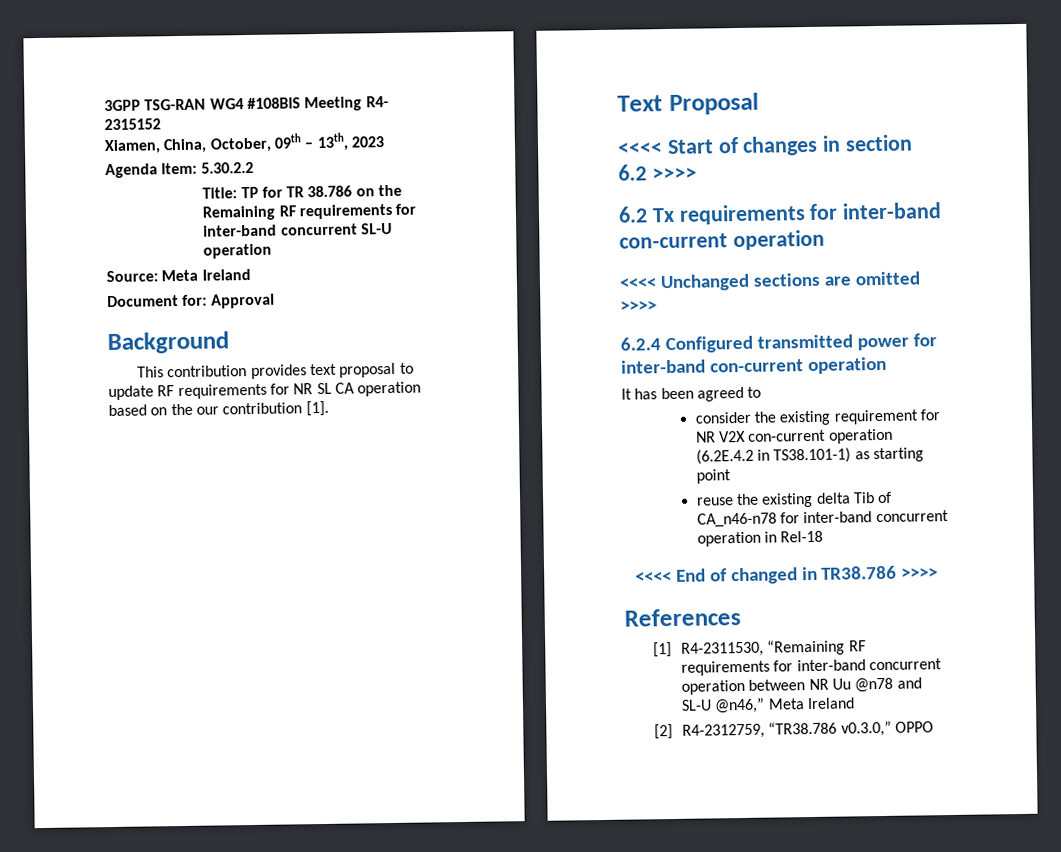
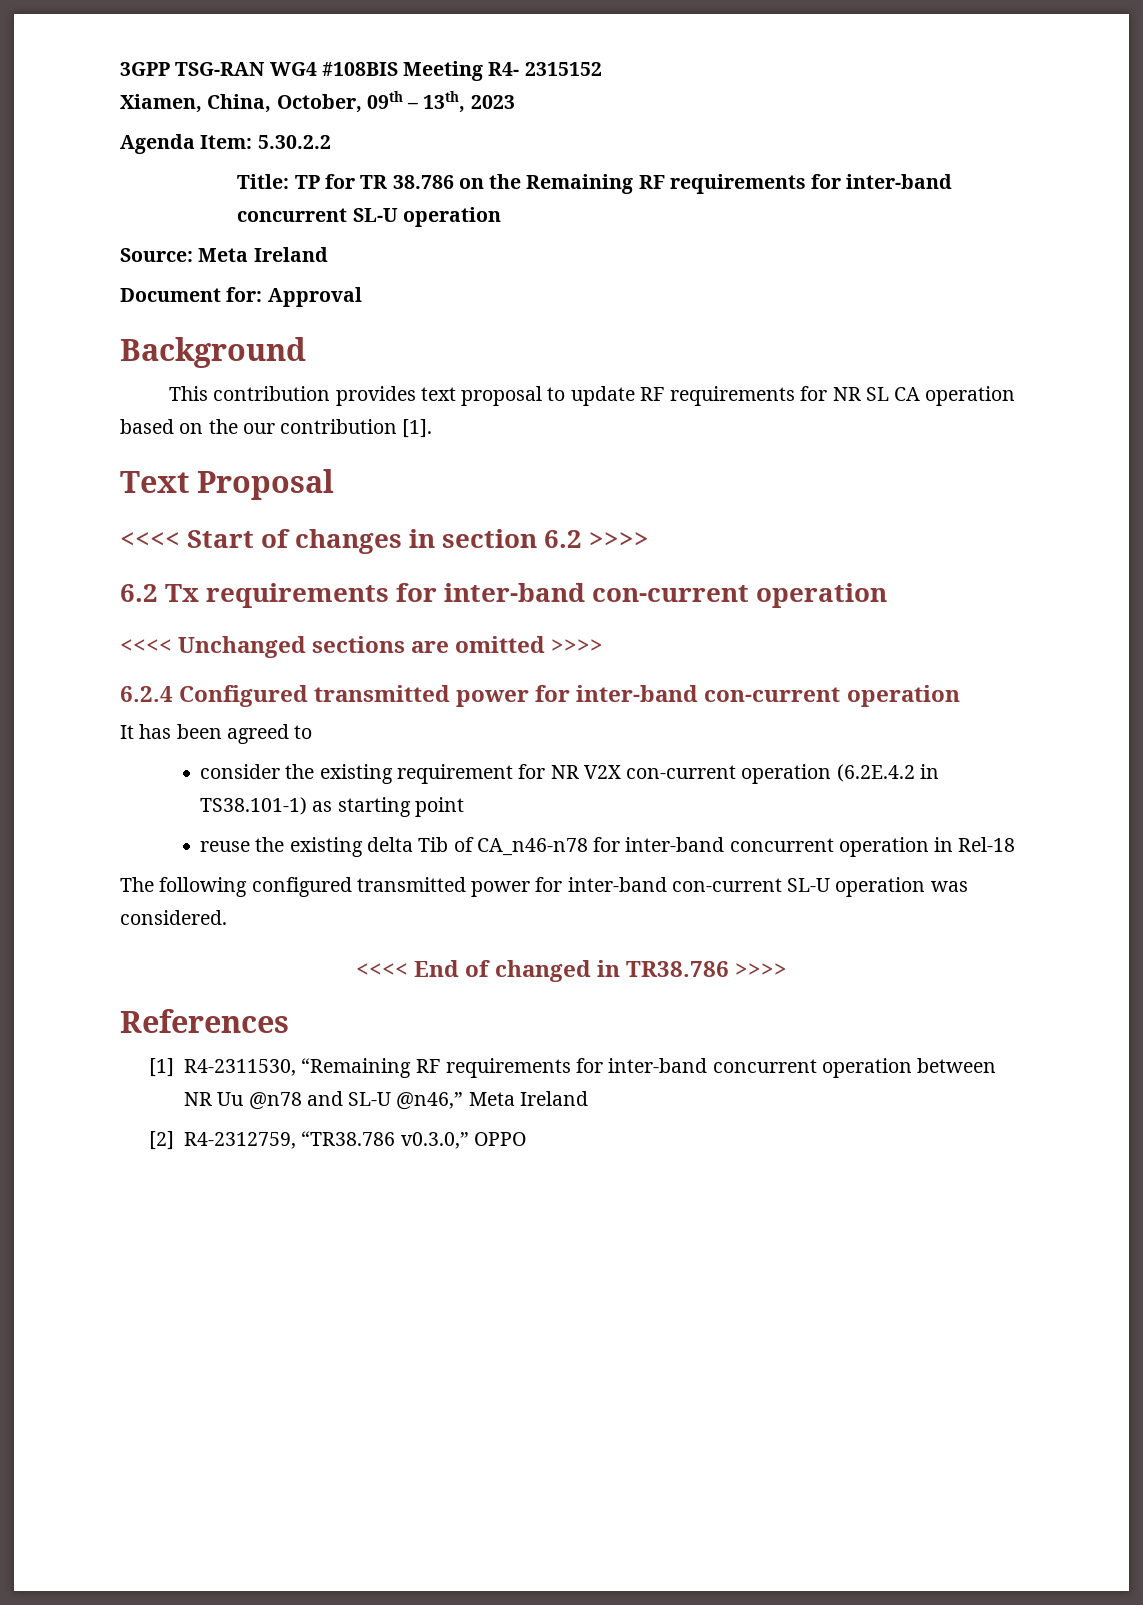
+ The following configured transmitted power for inter-band con-current SL-U operation was considered.

